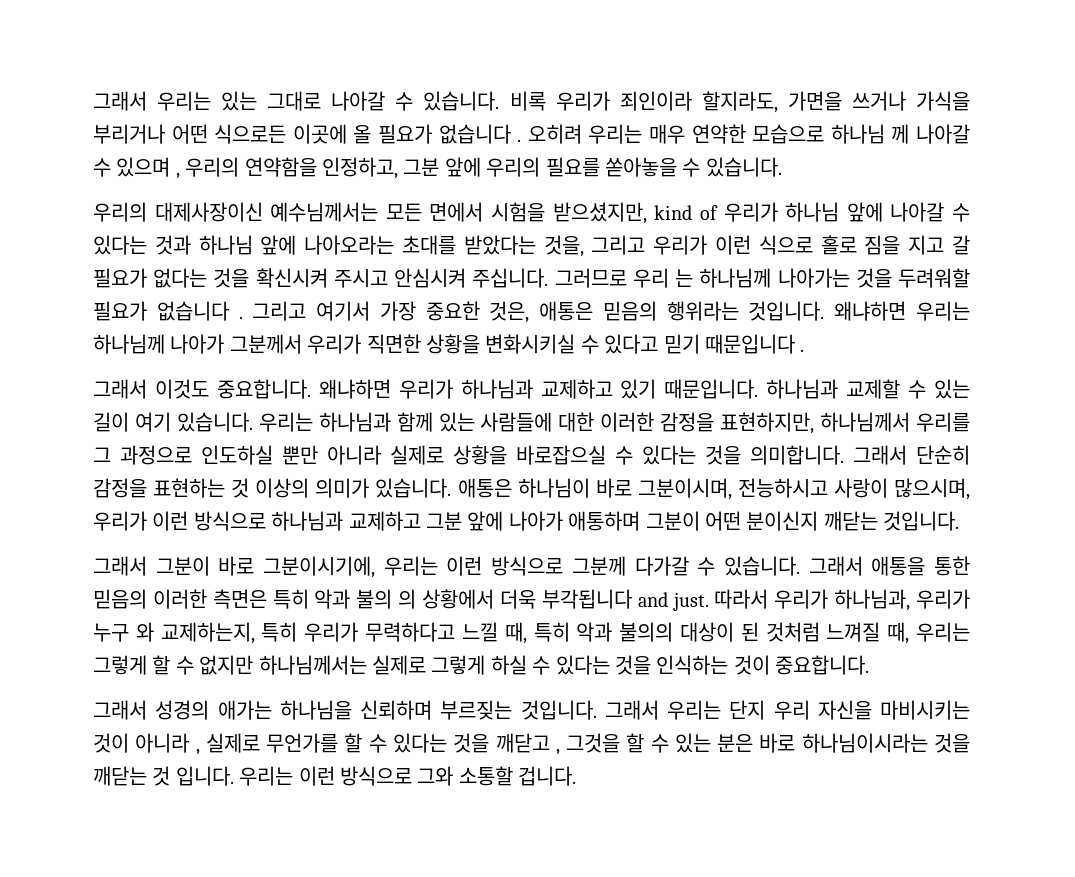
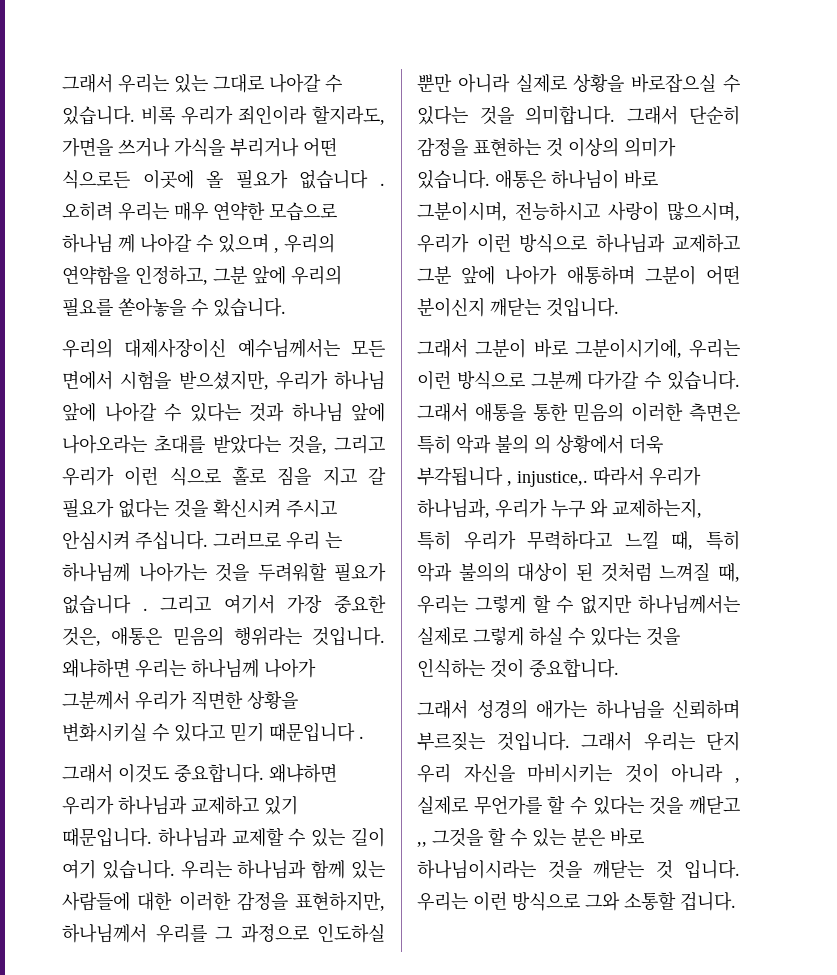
- 우리의 대제사장이신 예수님께서는 모든 면에서 시험을 받으셨지만, kind of 우리가 하나님 앞에 나아갈 수 있다는 것과 하나님 앞에 나아오라는 초대를 받았다는 것을, 그리고 우리가 이런 식으로 홀로 짐을 지고 갈 필요가 없다는 것을 확신시켜 주시고 안심시켜 주십니다.
+ 우리의 대제사장이신 예수님께서는 모든 면에서 시험을 받으셨지만, 우리가 하나님 앞에 나아갈 수 있다는 것과 하나님 앞에 나아오라는 초대를 받았다는 것을, 그리고 우리가 이런 식으로 홀로 짐을 지고 갈 필요가 없다는 것을 확신시켜 주시고 안심시켜 주십니다.
- 그래서 애통을 통한 믿음의 이러한 측면은 특히 악과 불의 의 상황에서 더욱 부각됩니다 and just.
+ 그래서 애통을 통한 믿음의 이러한 측면은 특히 악과 불의 의 상황에서 더욱 부각됩니다 , injustice,.
- 그래서 우리는 단지 우리 자신을 마비시키는 것이 아니라 , 실제로 무언가를 할 수 있다는 것을 깨닫고 , 그것을 할 수 있는 분은 바로 하나님이시라는 것을 깨닫는 것 입니다.
+ 그래서 우리는 단지 우리 자신을 마비시키는 것이 아니라 , 실제로 무언가를 할 수 있다는 것을 깨닫고 ,, 그것을 할 수 있는 분은 바로 하나님이시라는 것을 깨닫는 것 입니다.

